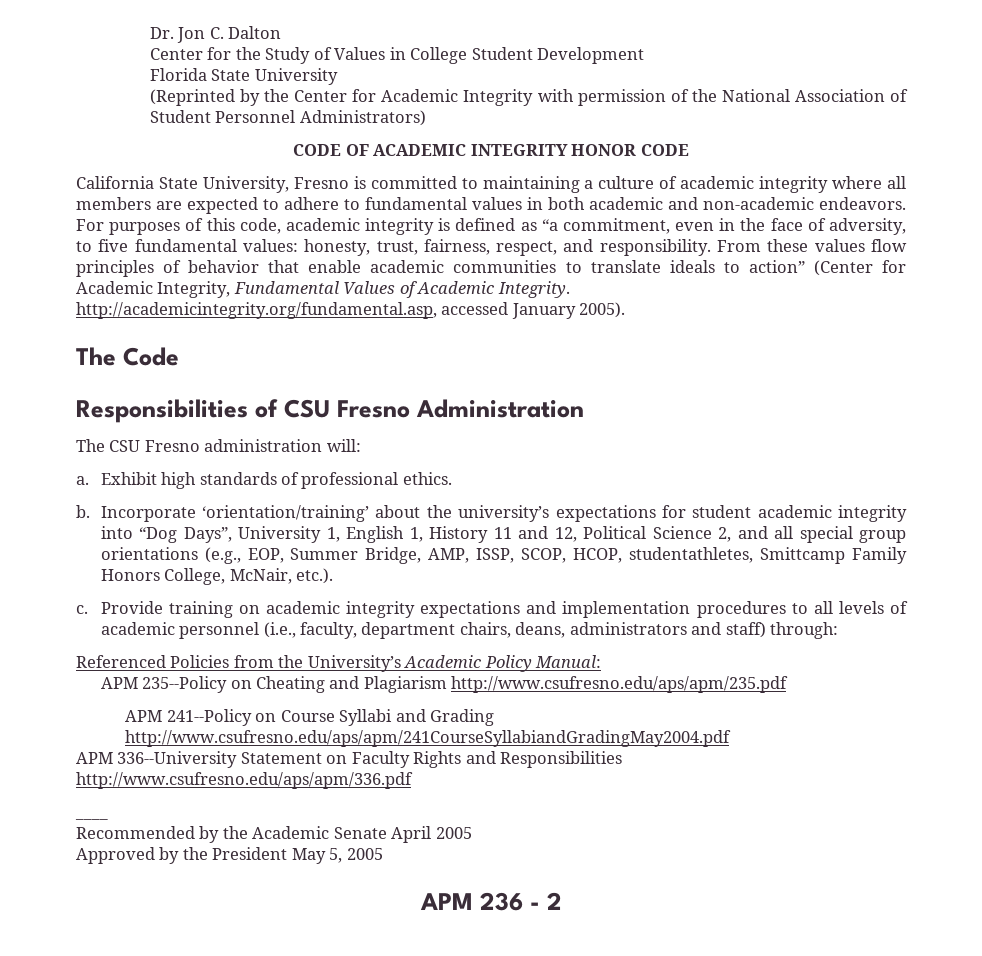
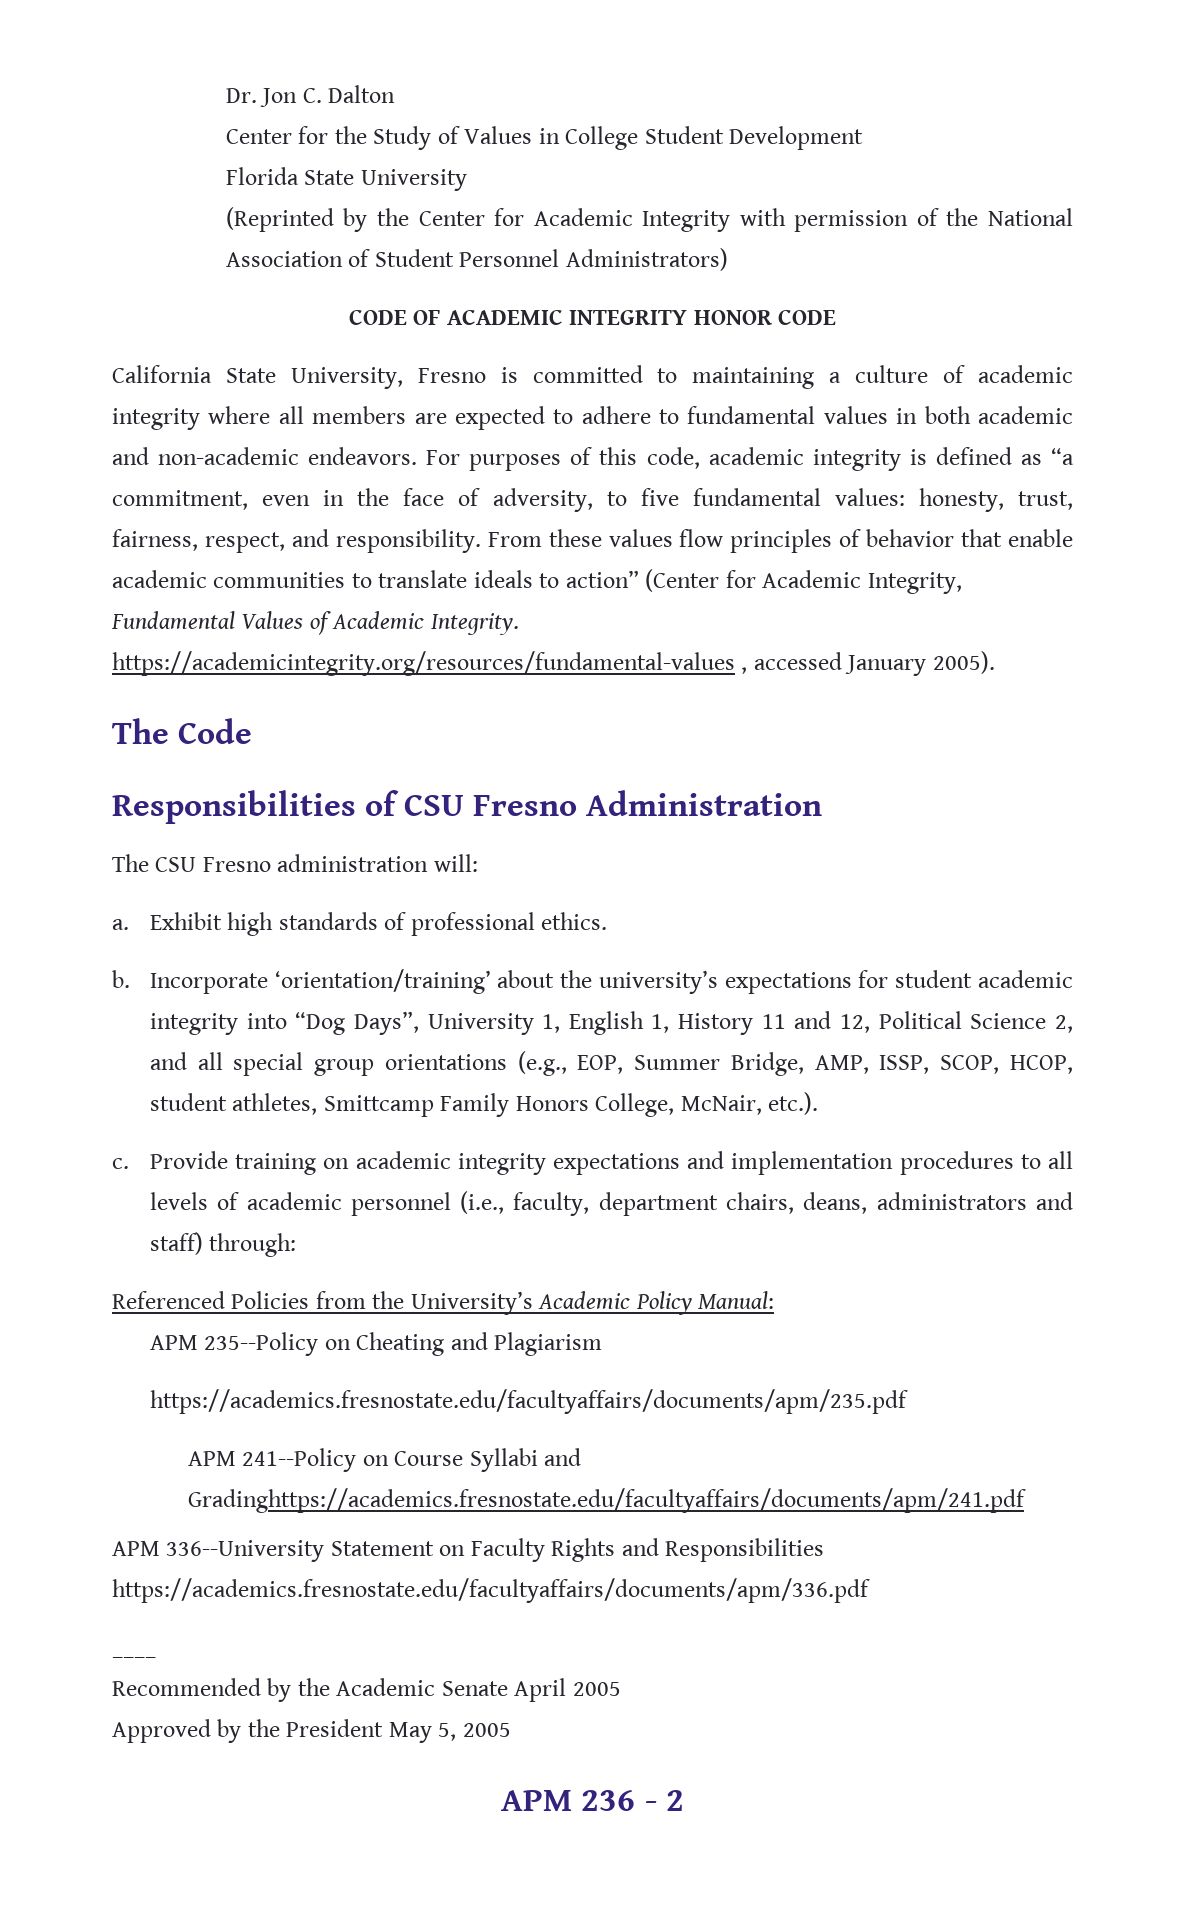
- From these values flow principles of behavior that enable academic communities to translate ideals to action” (Center for Academic Integrity, Fundamental Values of Academic Integrity. http://academicintegrity.org/fundamental.asp, accessed January 2005).
+ From these values flow principles of behavior that enable academic communities to translate ideals to action” (Center for Academic Integrity, Fundamental Values of Academic Integrity. https://academicintegrity.org/resources/fundamental-values , accessed January 2005).
- Incorporate ‘orientation/training’ about the university’s expectations for student academic integrity into “Dog Days”, University 1, English 1, History 11 and 12, Political Science 2, and all special group orientations (e.g., EOP, Summer Bridge, AMP, ISSP, SCOP, HCOP, studentathletes, Smittcamp Family Honors College, McNair, etc.).
+ Incorporate ‘orientation/training’ about the university’s expectations for student academic integrity into “Dog Days”, University 1, English 1, History 11 and 12, Political Science 2, and all special group orientations (e.g., EOP, Summer Bridge, AMP, ISSP, SCOP, HCOP, student athletes, Smittcamp Family Honors College, McNair, etc.).
- APM 235--Policy on Cheating and Plagiarism http://www.csufresno.edu/aps/apm/235.pdf
+ APM 235--Policy on Cheating and Plagiarism
+ https://academics.fresnostate.edu/facultyaffairs/documents/apm/235.pdf
- APM 241--Policy on Course Syllabi and Grading http://www.csufresno.edu/aps/apm/241CourseSyllabiandGradingMay2004.pdf
+ APM 241--Policy on Course Syllabi and Gradinghttps://academics.fresnostate.edu/facultyaffairs/documents/apm/241.pdf
- APM 336--University Statement on Faculty Rights and Responsibilities http://www.csufresno.edu/aps/apm/336.pdf
+ APM 336--University Statement on Faculty Rights and Responsibilities https://academics.fresnostate.edu/facultyaffairs/documents/apm/336.pdf

